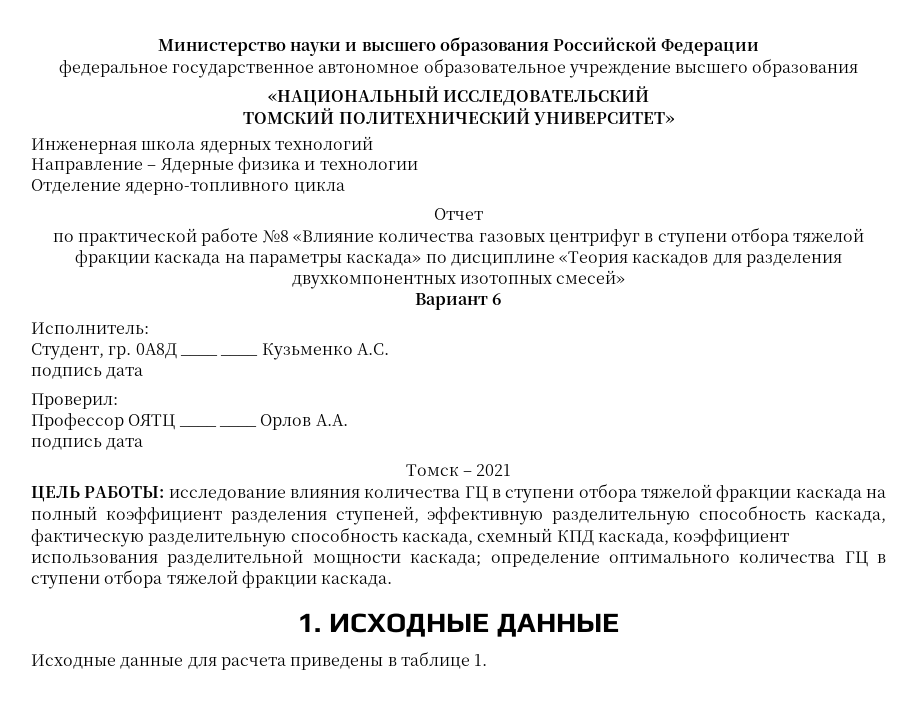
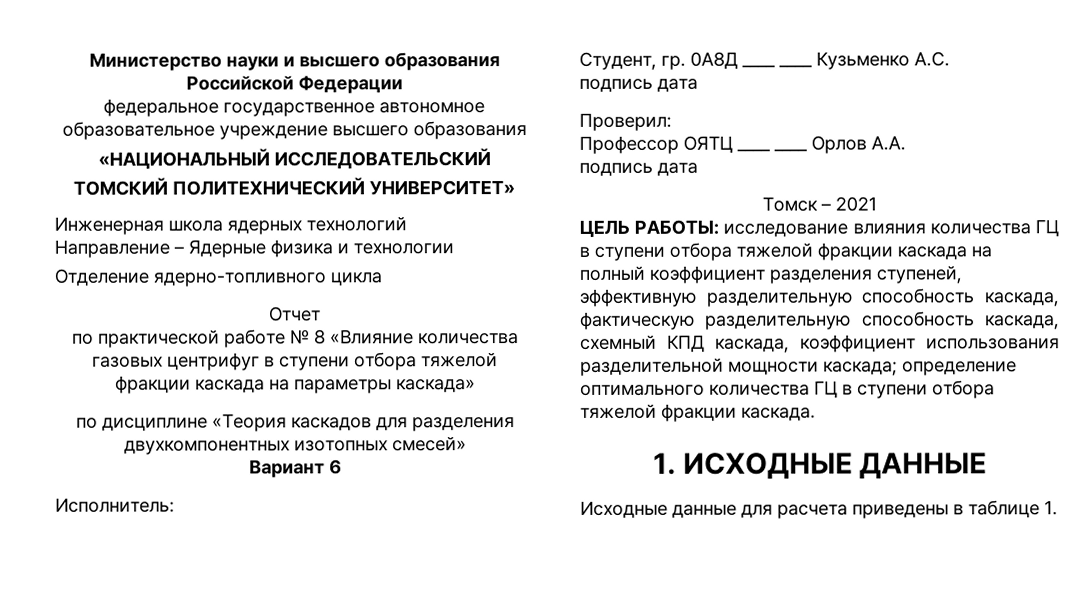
- по практической работе №8 «Влияние количества газовых центрифуг в ступени отбора тяжелой фракции каскада на параметры каскада» по дисциплине «Теория каскадов для разделения двухкомпонентных изотопных смесей»
+ по практической работе № 8 «Влияние количества газовых центрифуг в ступени отбора тяжелой фракции каскада на параметры каскада»
+ по дисциплине «Теория каскадов для разделения двухкомпонентных изотопных смесей»

